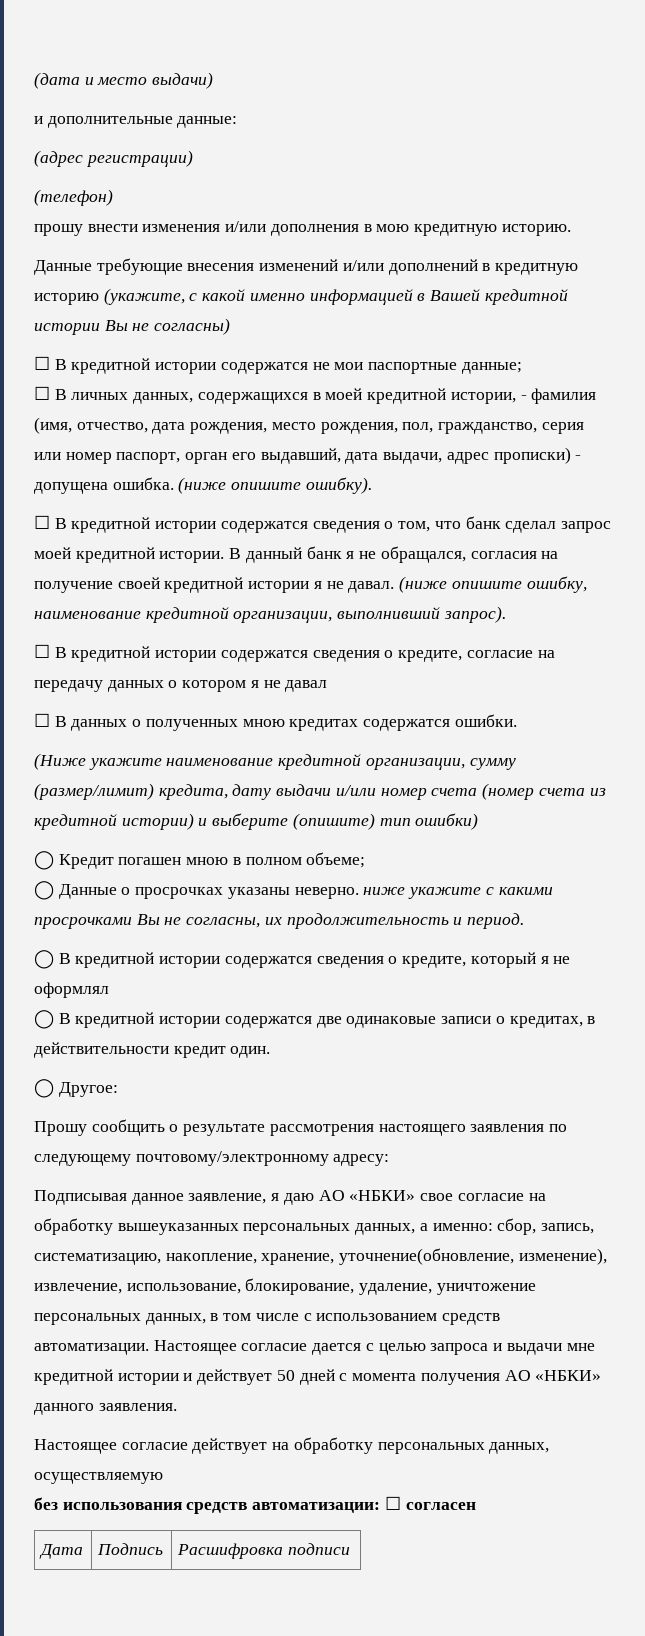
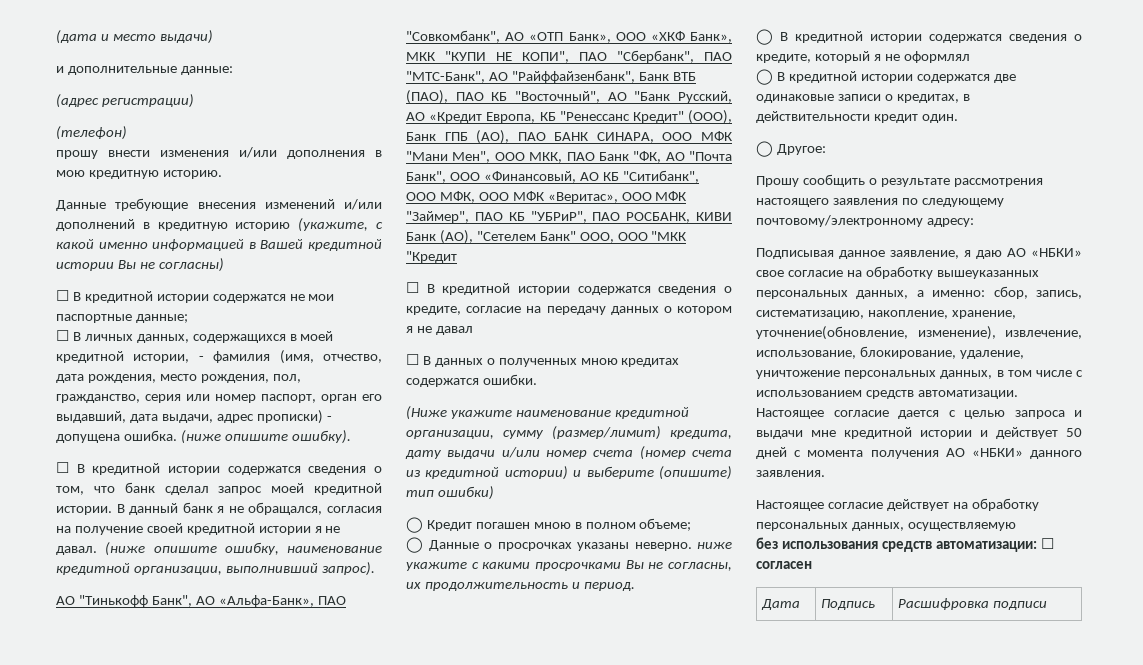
+ АО "Тинькофф Банк", АО «Альфа-Банк», ПАО "Совкомбанк", АО «ОТП Банк», ООО «ХКФ Банк», МКК "КУПИ НЕ КОПИ", ПАО "Сбербанк", ПАО "МТС-Банк", АО "Райффайзенбанк", Банк ВТБ (ПАО), ПАО КБ "Восточный", АО "Банк Русский, АО «Кредит Европа, КБ "Ренессанс Кредит" (ООО), Банк ГПБ (АО), ПАО БАНК СИНАРА, ООО МФК "Мани Мен", ООО МКК, ПАО Банк "ФК, АО "Почта Банк", ООО «Финансовый, АО КБ "Ситибанк", ООО МФК, ООО МФК «Веритас», ООО МФК "Займер", ПАО КБ "УБРиР", ПАО РОСБАНК, КИВИ Банк (АО), "Сетелем Банк" ООО, ООО "МКК "Кредит

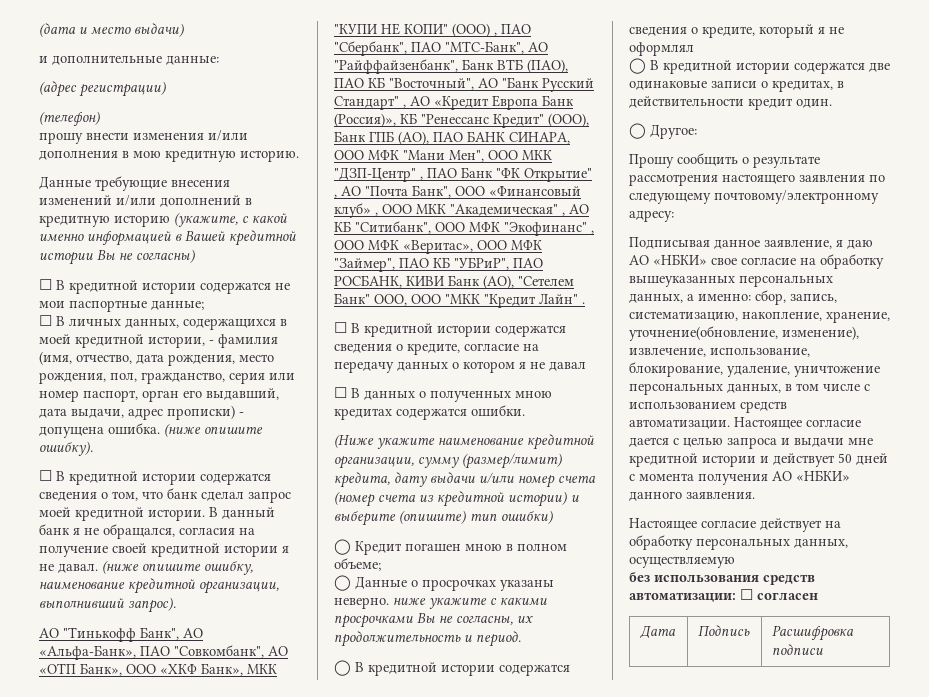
- АО "Тинькофф Банк", АО «Альфа-Банк», ПАО "Совкомбанк", АО «ОТП Банк», ООО «ХКФ Банк», МКК "КУПИ НЕ КОПИ", ПАО "Сбербанк", ПАО "МТС-Банк", АО "Райффайзенбанк", Банк ВТБ (ПАО), ПАО КБ "Восточный", АО "Банк Русский, АО «Кредит Европа, КБ "Ренессанс Кредит" (ООО), Банк ГПБ (АО), ПАО БАНК СИНАРА, ООО МФК "Мани Мен", ООО МКК, ПАО Банк "ФК, АО "Почта Банк", ООО «Финансовый, АО КБ "Ситибанк", ООО МФК, ООО МФК «Веритас», ООО МФК "Займер", ПАО КБ "УБРиР", ПАО РОСБАНК, КИВИ Банк (АО), "Сетелем Банк" ООО, ООО "МКК "Кредит
+ АО "Тинькофф Банк", АО «Альфа-Банк», ПАО "Совкомбанк", АО «ОТП Банк», ООО «ХКФ Банк», МКК "КУПИ НЕ КОПИ" (ООО) , ПАО "Сбербанк", ПАО "МТС-Банк", АО "Райффайзенбанк", Банк ВТБ (ПАО), ПАО КБ "Восточный", АО "Банк Русский Стандарт" , АО «Кредит Европа Банк (Россия)», КБ "Ренессанс Кредит" (ООО), Банк ГПБ (АО), ПАО БАНК СИНАРА, ООО МФК "Мани Мен", ООО МКК "ДЗП-Центр" , ПАО Банк "ФК Открытие" , АО "Почта Банк", ООО «Финансовый клуб» , ООО МКК "Академическая" , АО КБ "Ситибанк", ООО МФК "Экофинанс" , ООО МФК «Веритас», ООО МФК "Займер", ПАО КБ "УБРиР", ПАО РОСБАНК, КИВИ Банк (АО), "Сетелем Банк" ООО, ООО "МКК "Кредит Лайн" .

